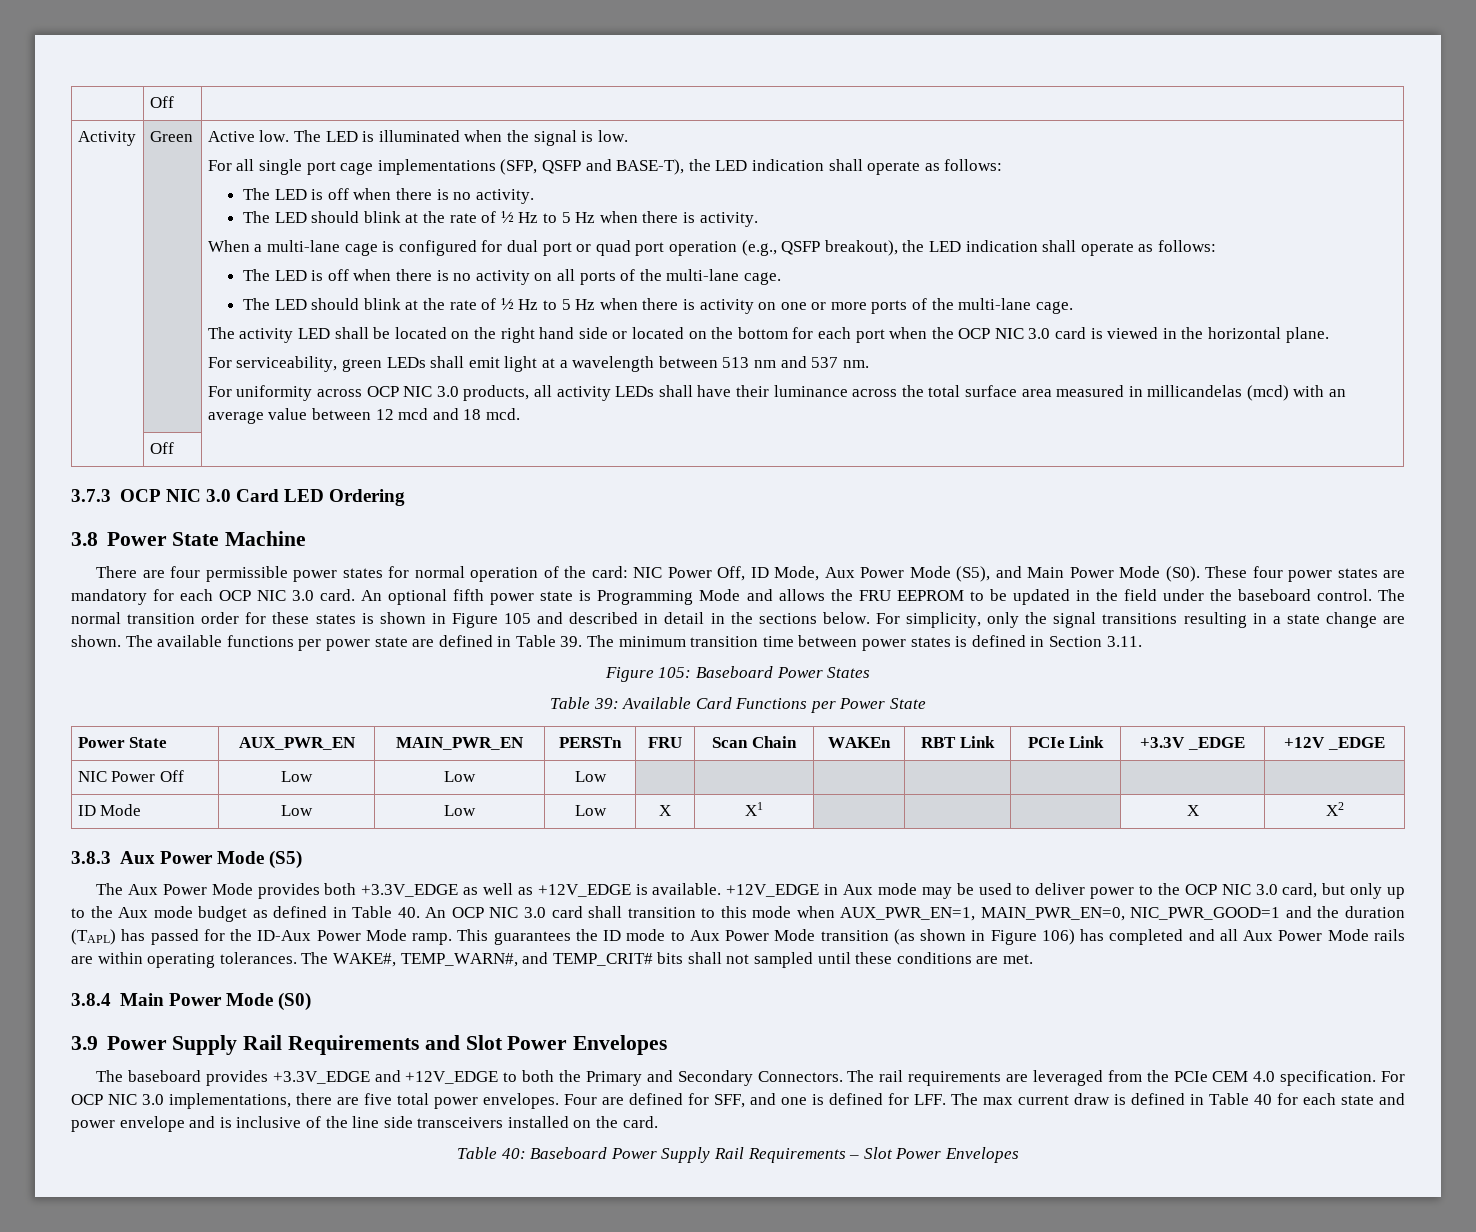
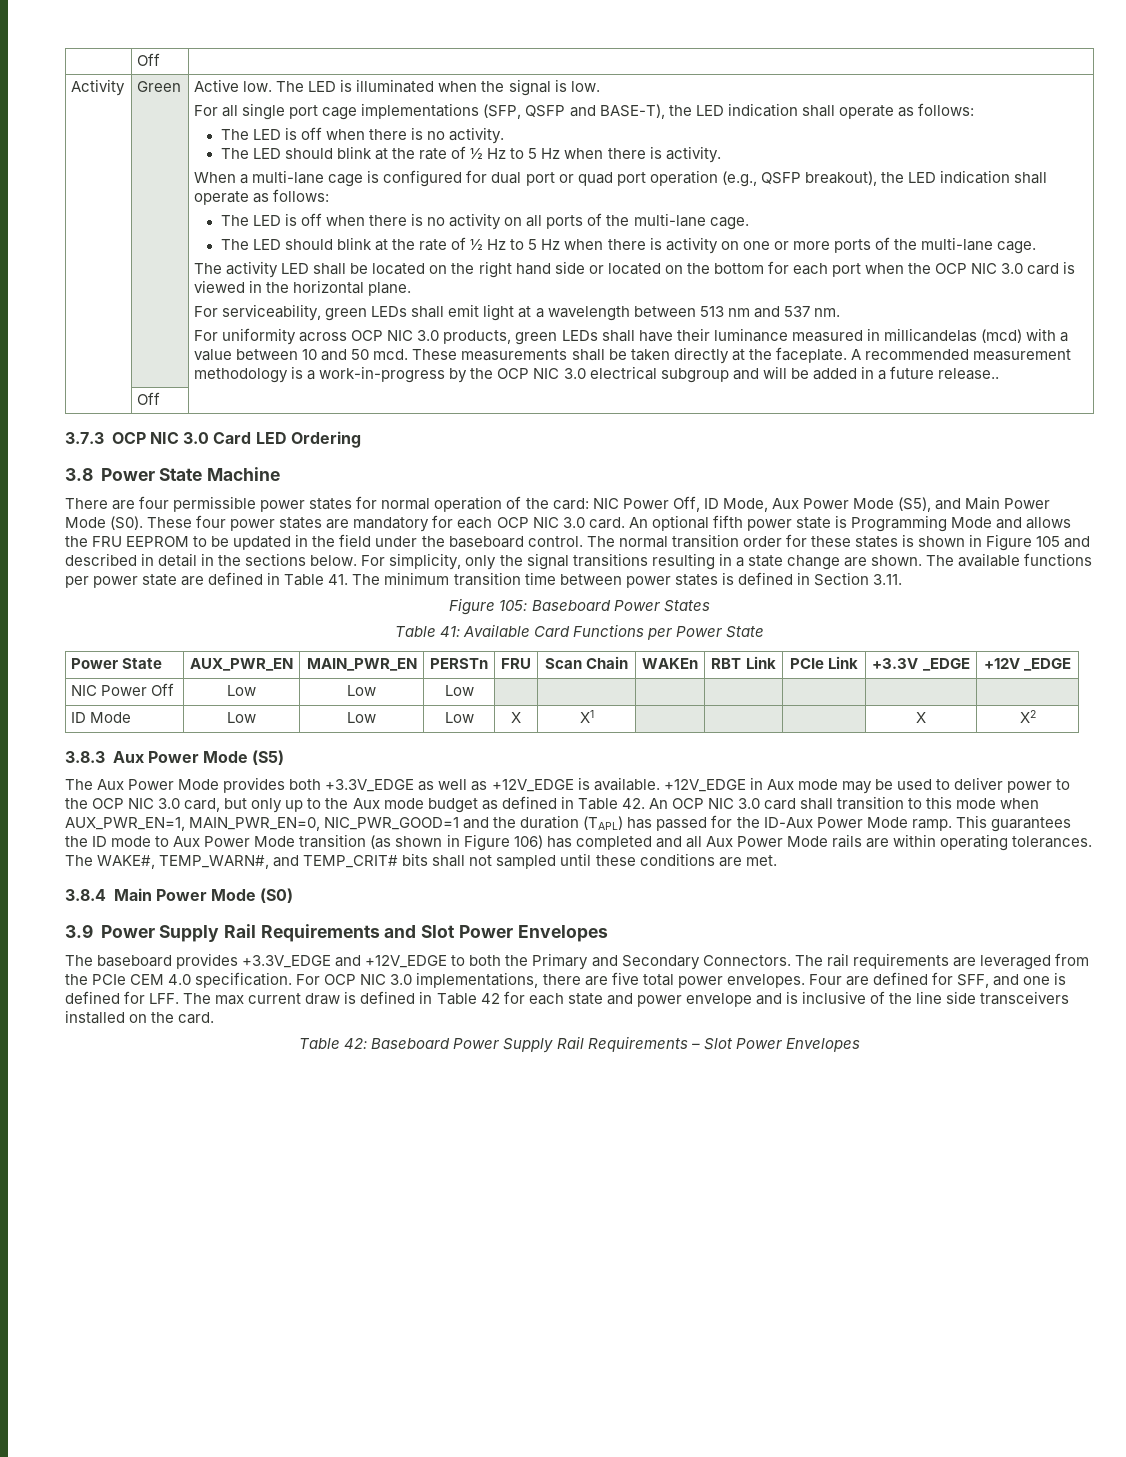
- For uniformity across OCP NIC 3.0 products, all activity LEDs shall have their luminance across the total surface area measured in millicandelas (mcd) with an average value between 12 mcd and 18 mcd.
+ For uniformity across OCP NIC 3.0 products, green LEDs shall have their luminance measured in millicandelas (mcd) with a value between 10 and 50 mcd. These measurements shall be taken directly at the faceplate. A recommended measurement methodology is a work-in-progress by the OCP NIC 3.0 electrical subgroup and will be added in a future release..
- The available functions per power state are defined in Table 39. The minimum transition time between power states is defined in Section 3.11.
+ The available functions per power state are defined in Table 41. The minimum transition time between power states is defined in Section 3.11.
- Table 39: Available Card Functions per Power State
+ Table 41: Available Card Functions per Power State
- +12V_EDGE in Aux mode may be used to deliver power to the OCP NIC 3.0 card, but only up to the Aux mode budget as defined in Table 40. An OCP NIC 3.0 card shall transition to this mode when AUX_PWR_EN=1, MAIN_PWR_EN=0, NIC_PWR_GOOD=1 and the duration (TAPL) has passed for the ID-Aux Power Mode ramp.
+ +12V_EDGE in Aux mode may be used to deliver power to the OCP NIC 3.0 card, but only up to the Aux mode budget as defined in Table 42. An OCP NIC 3.0 card shall transition to this mode when AUX_PWR_EN=1, MAIN_PWR_EN=0, NIC_PWR_GOOD=1 and the duration (TAPL) has passed for the ID-Aux Power Mode ramp.
- Four are defined for SFF, and one is defined for LFF. The max current draw is defined in Table 40 for each state and power envelope and is inclusive of the line side transceivers installed on the card.
+ Four are defined for SFF, and one is defined for LFF. The max current draw is defined in Table 42 for each state and power envelope and is inclusive of the line side transceivers installed on the card.
- Table 40: Baseboard Power Supply Rail Requirements – Slot Power Envelopes
+ Table 42: Baseboard Power Supply Rail Requirements – Slot Power Envelopes

